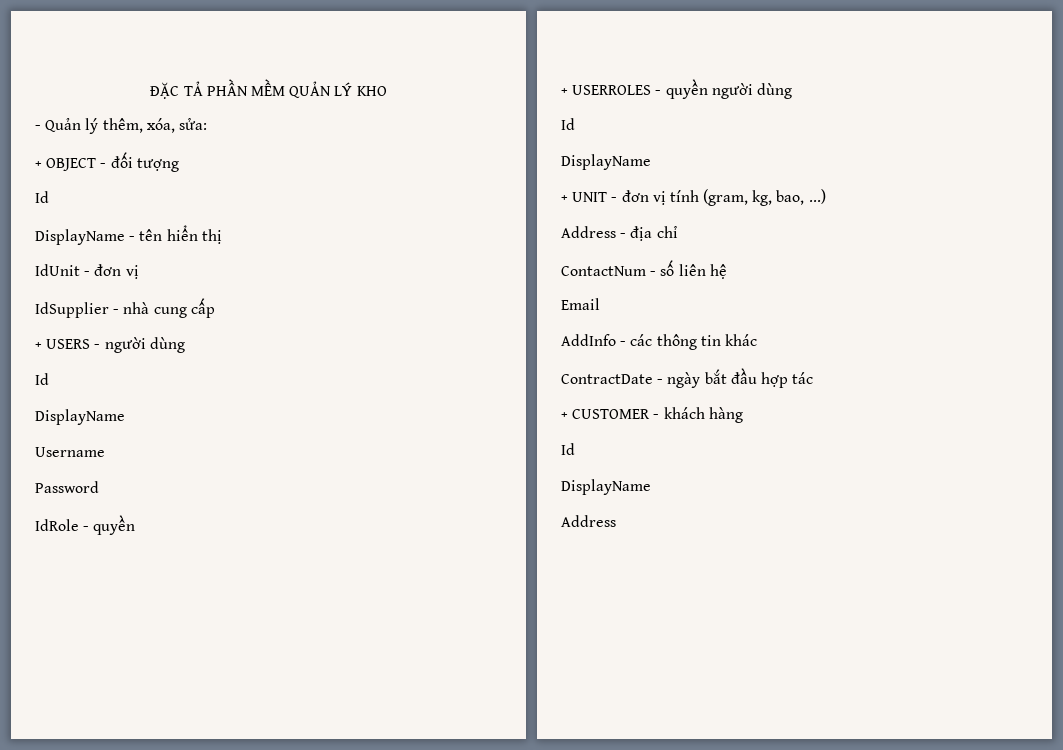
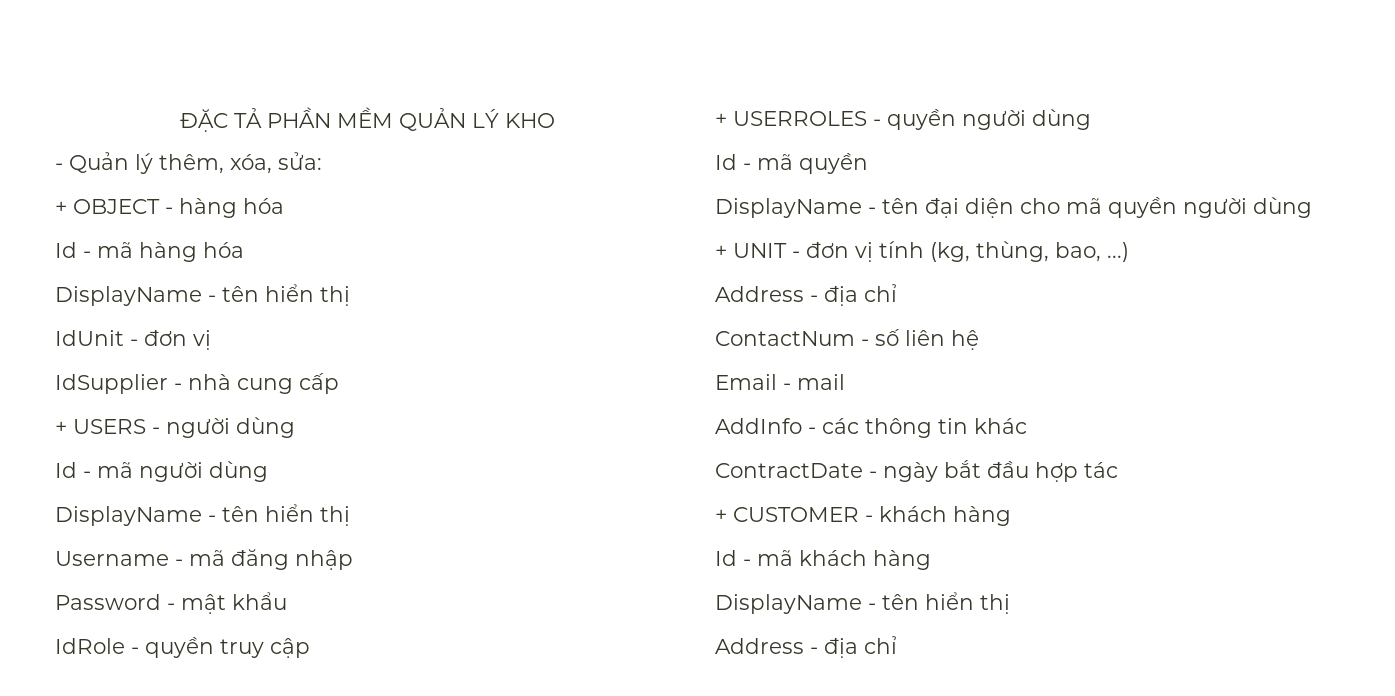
- + OBJECT - đối tượng
- Id
+ + OBJECT - hàng hóa
+ Id - mã hàng hóa
  + USERS - người dùng
- Id
- DisplayName
- Username
- Password
+ Id - mã người dùng
+ DisplayName - tên hiển thị
+ Username - mã đăng nhập
+ Password - mật khẩu
- IdRole - quyền
+ IdRole - quyền truy cập
  + USERROLES - quyền người dùng
- Id
- DisplayName
+ Id - mã quyền
+ DisplayName - tên đại diện cho mã quyền người dùng
- + UNIT - đơn vị tính (gram, kg, bao, ...)
+ + UNIT - đơn vị tính (kg, thùng, bao, ...)
- Email
+ Email - mail
  + CUSTOMER - khách hàng
- Id
- DisplayName
- Address
+ Id - mã khách hàng
+ DisplayName - tên hiển thị
+ Address - địa chỉ

